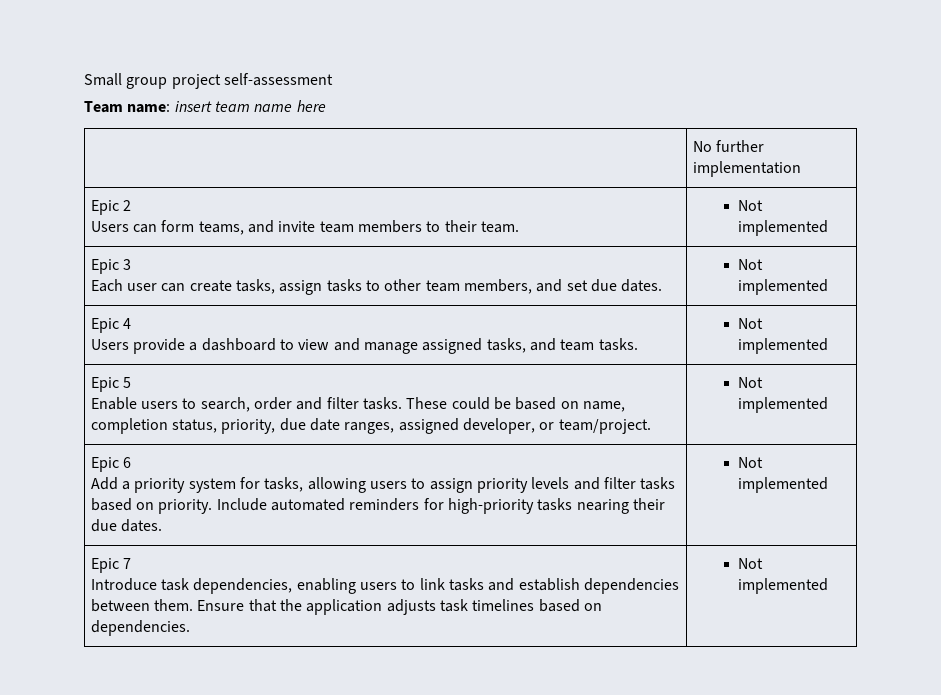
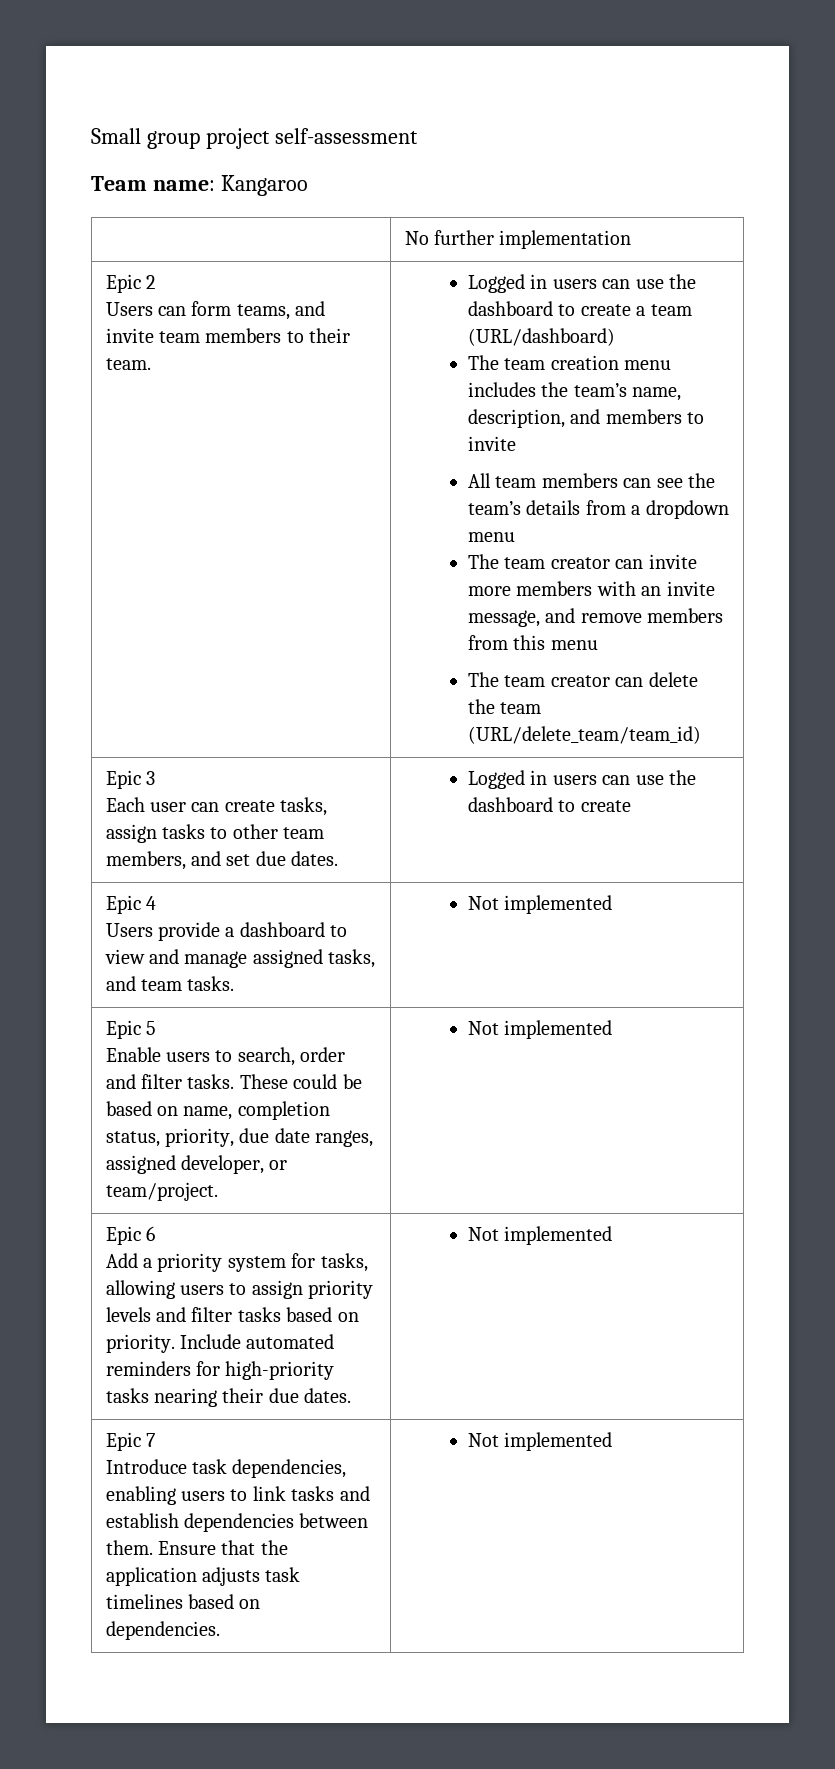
- Team name: insert team name here
+ Team name: Kangaroo
- Users can form teams, and invite team members to their team. | Not implemented
+ Users can form teams, and invite team members to their team. | Logged in users can use the dashboard to create a team (URL/dashboard)
+ The team creation menu includes the team’s name, description, and members to invite
+ All team members can see the team’s details from a dropdown menu
+ The team creator can invite more members with an invite message, and remove members from this menu
+ The team creator can delete the team (URL/delete_team/team_id)
  Epic 3
- Each user can create tasks, assign tasks to other team members, and set due dates. | Not implemented
+ Each user can create tasks, assign tasks to other team members, and set due dates. | Logged in users can use the dashboard to create

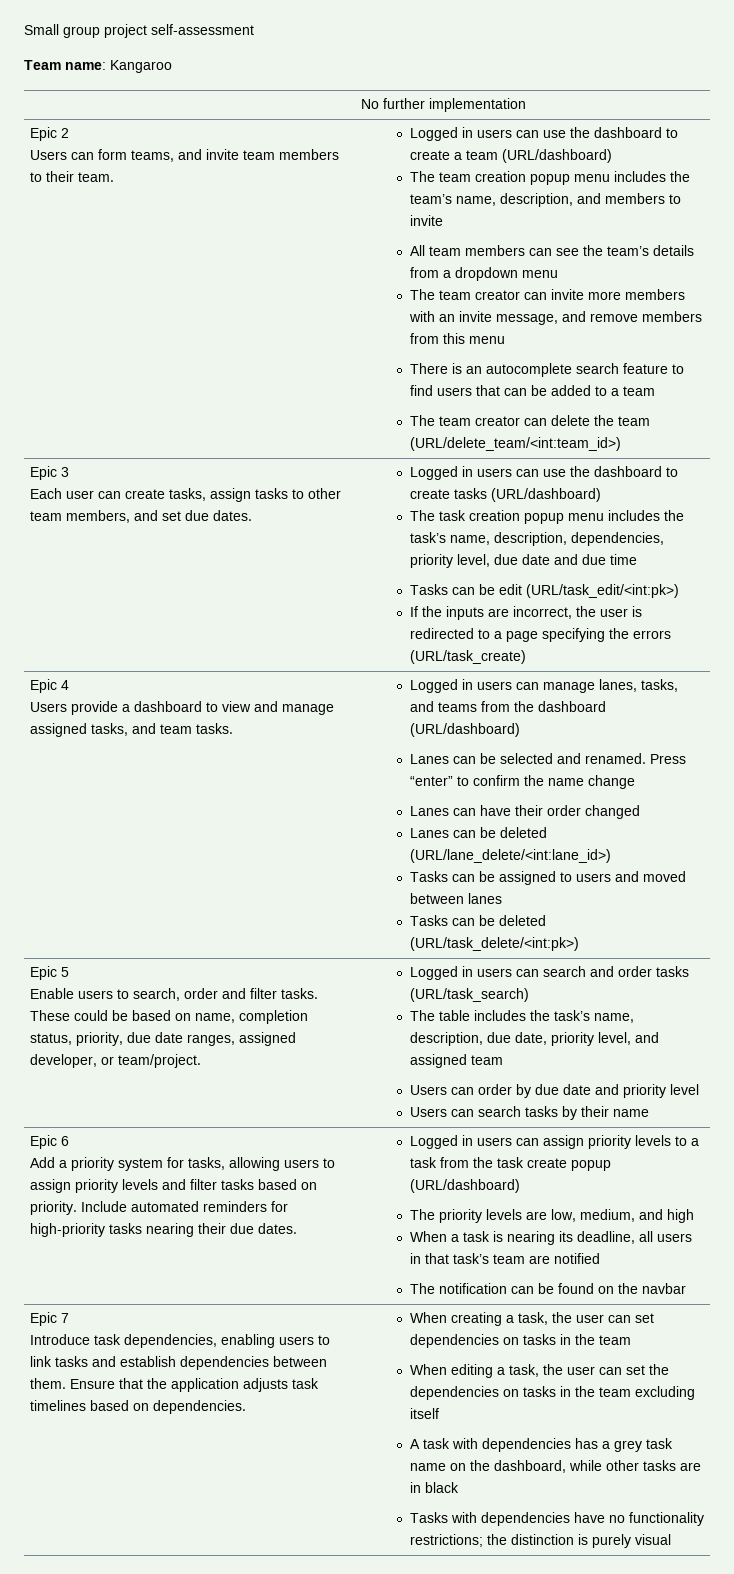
- The team creation menu includes the team’s name, description, and members to invite
+ The team creation popup menu includes the team’s name, description, and members to invite
+ There is an autocomplete search feature to find users that can be added to a team
- The team creator can delete the team (URL/delete_team/team_id)
+ The team creator can delete the team (URL/delete_team/<int:team_id>)
- Each user can create tasks, assign tasks to other team members, and set due dates. | Logged in users can use the dashboard to create
+ Each user can create tasks, assign tasks to other team members, and set due dates. | Logged in users can use the dashboard to create tasks (URL/dashboard)
+ The task creation popup menu includes the task’s name, description, dependencies, priority level, due date and due time
+ Tasks can be edit (URL/task_edit/<int:pk>)
+ If the inputs are incorrect, the user is redirected to a page specifying the errors (URL/task_create)
- Users provide a dashboard to view and manage assigned tasks, and team tasks. | Not implemented
+ Users provide a dashboard to view and manage assigned tasks, and team tasks. | Logged in users can manage lanes, tasks, and teams from the dashboard (URL/dashboard)
+ Lanes can be selected and renamed. Press “enter” to confirm the name change
+ Lanes can have their order changed
+ Lanes can be deleted (URL/lane_delete/<int:lane_id>)
+ Tasks can be assigned to users and moved between lanes
+ Tasks can be deleted (URL/task_delete/<int:pk>)
- These could be based on name, completion status, priority, due date ranges, assigned developer, or team/project. | Not implemented
+ These could be based on name, completion status, priority, due date ranges, assigned developer, or team/project. | Logged in users can search and order tasks (URL/task_search)
+ The table includes the task’s name, description, due date, priority level, and assigned team
+ Users can order by due date and priority level
+ Users can search tasks by their name
- Include automated reminders for high-priority tasks nearing their due dates. | Not implemented
+ Include automated reminders for high-priority tasks nearing their due dates. | Logged in users can assign priority levels to a task from the task create popup (URL/dashboard)
+ The priority levels are low, medium, and high
+ When a task is nearing its deadline, all users in that task’s team are notified
+ The notification can be found on the navbar
- Ensure that the application adjusts task timelines based on dependencies. | Not implemented
+ Ensure that the application adjusts task timelines based on dependencies. | When creating a task, the user can set dependencies on tasks in the team
+ When editing a task, the user can set the dependencies on tasks in the team excluding itself
+ A task with dependencies has a grey task name on the dashboard, while other tasks are in black
+ Tasks with dependencies have no functionality restrictions; the distinction is purely visual

